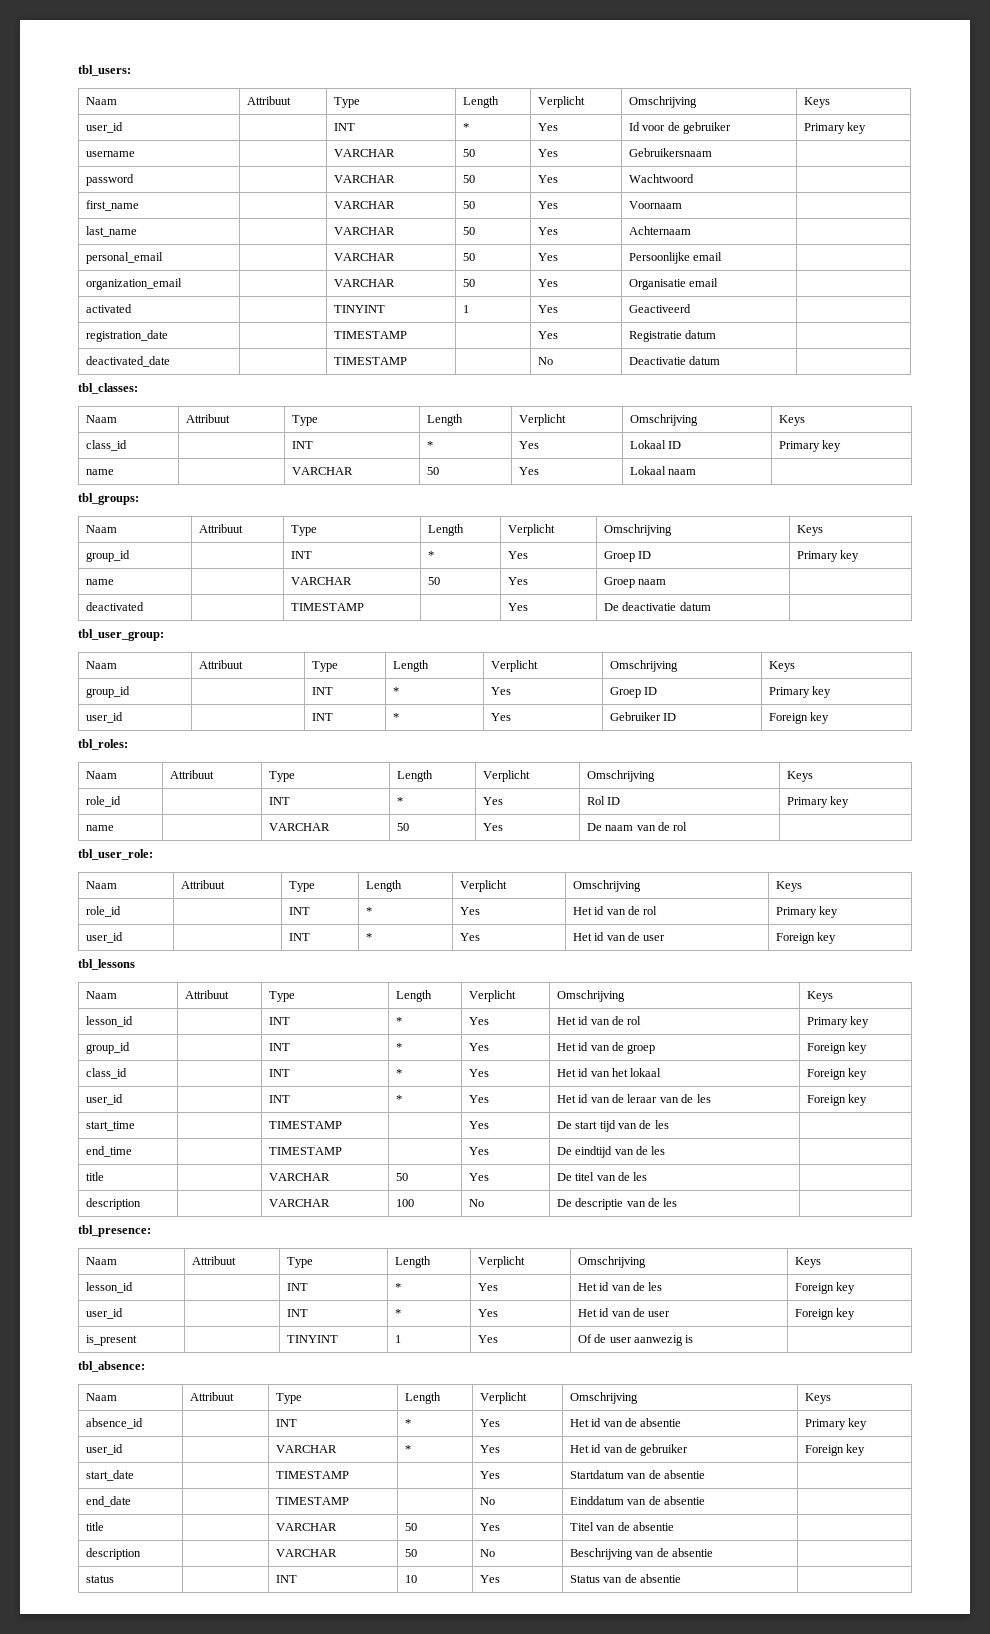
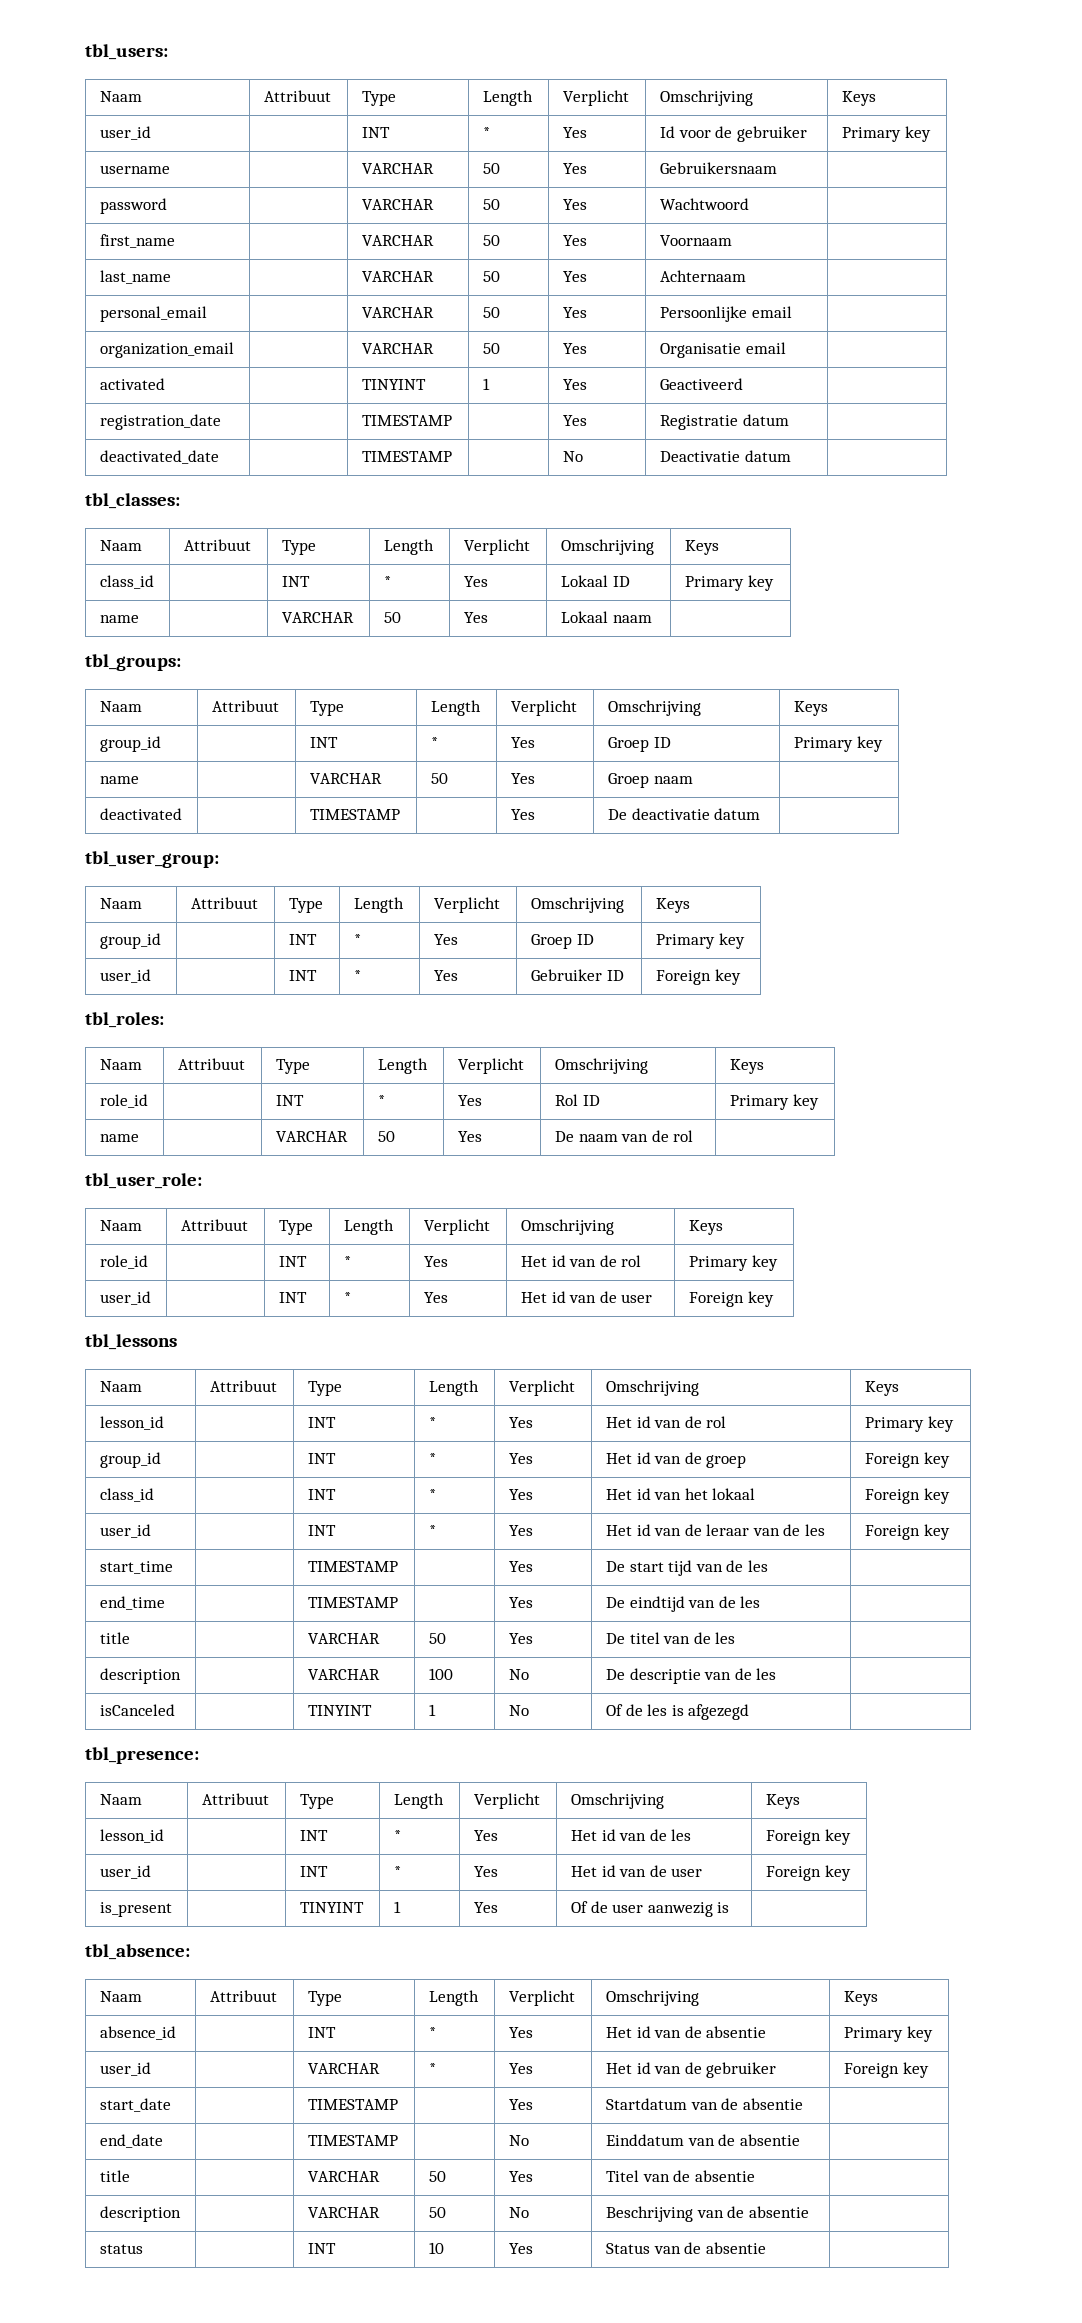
+ isCanceled | | TINYINT | 1 | No | Of de les is afgezegd |

